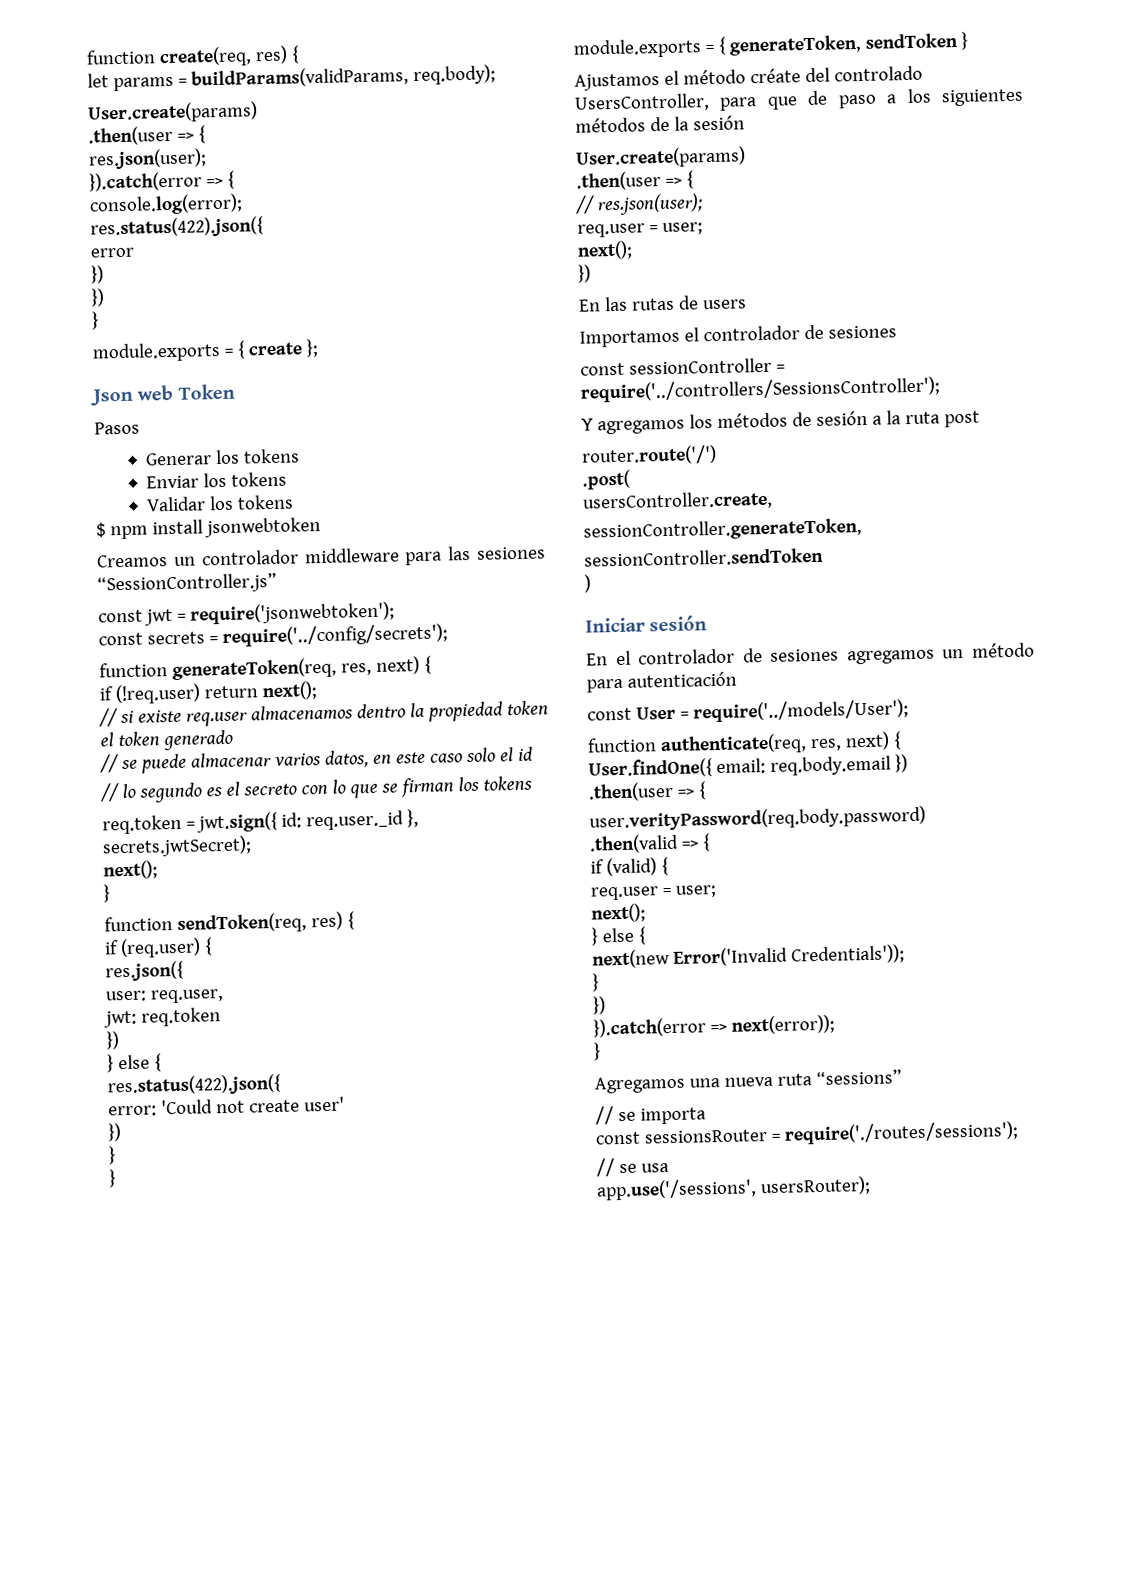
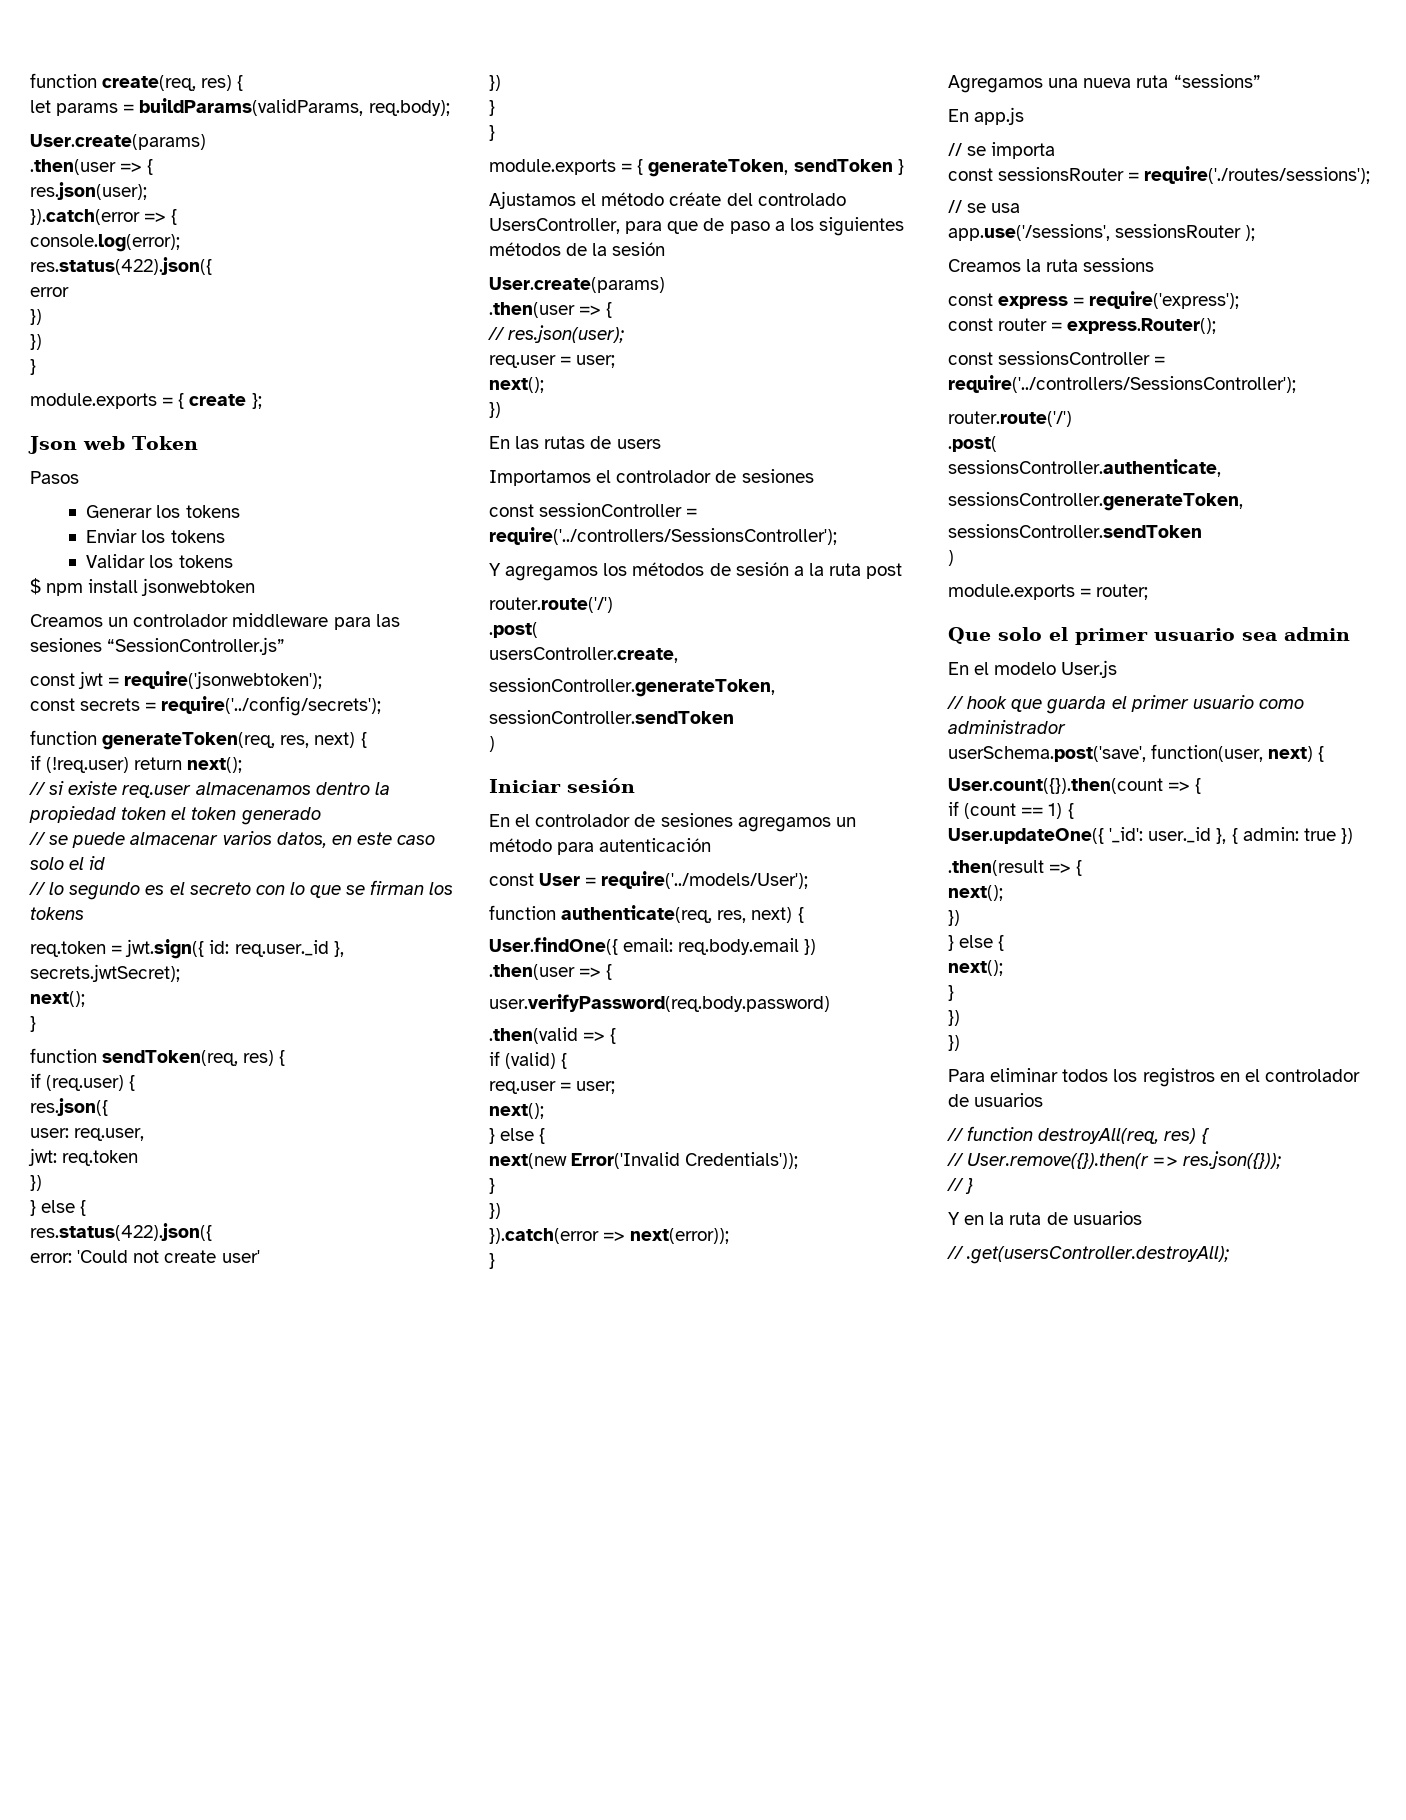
- user.verityPassword(req.body.password)
+ user.verifyPassword(req.body.password)
+ En app.js
- app.use('/sessions', usersRouter);
+ app.use('/sessions', sessionsRouter );
+ Creamos la ruta sessions
+ const express = require('express');
+ const router = express.Router();
+ const sessionsController = require('../controllers/SessionsController');
+ router.route('/')
+ .post(
+ sessionsController.authenticate,
+ sessionsController.generateToken,
+ sessionsController.sendToken
+ )
+ module.exports = router;
+ Que solo el primer usuario sea admin
+ En el modelo User.js
+ // hook que guarda el primer usuario como administrador
+ userSchema.post('save', function(user, next) {
+ User.count({}).then(count => {
+ if (count == 1) {
+ User.updateOne({ '_id': user._id }, { admin: true })
+ .then(result => {
+ next();
+ })
+ } else {
+ next();
+ }
+ })
+ })
+ Para eliminar todos los registros en el controlador de usuarios
+ // function destroyAll(req, res) {
+ // User.remove({}).then(r => res.json({}));
+ // }
+ Y en la ruta de usuarios
+ // .get(usersController.destroyAll);

